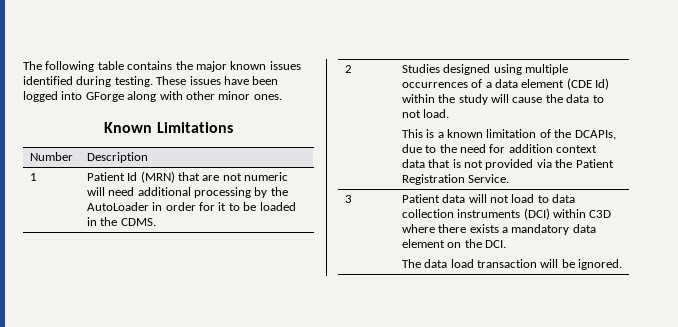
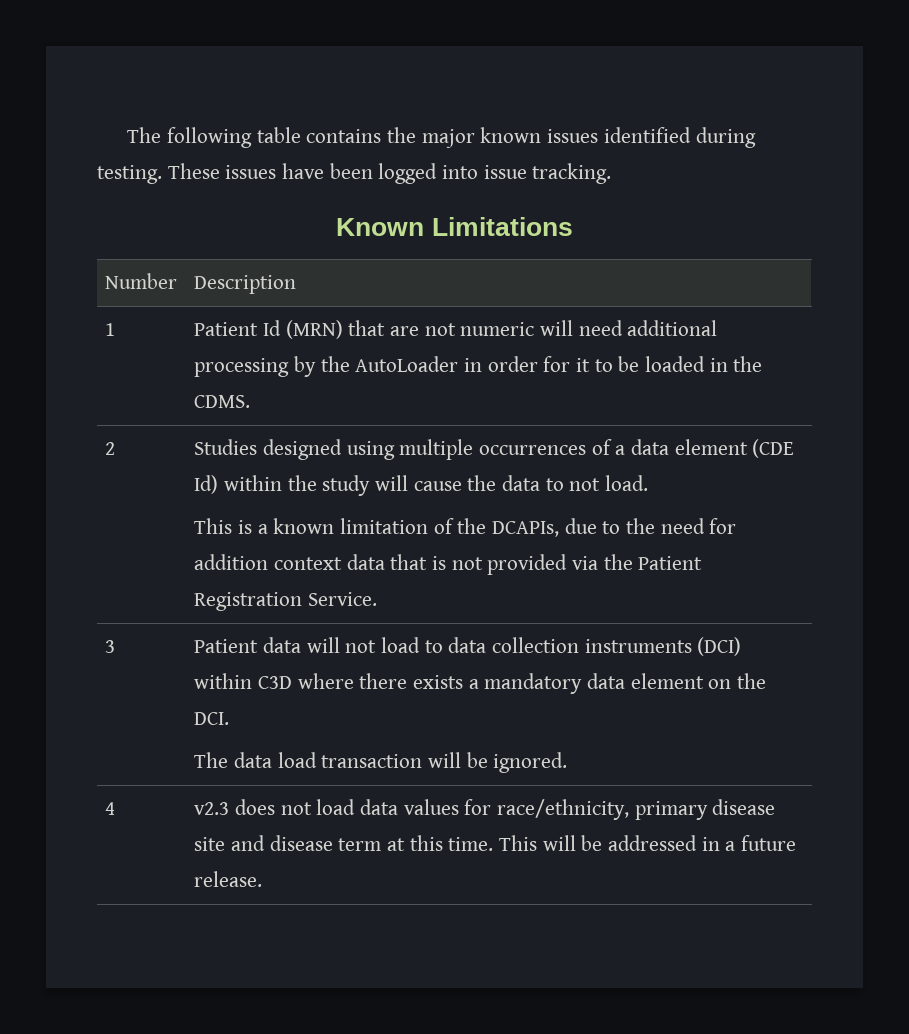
- These issues have been logged into GForge along with other minor ones.
+ These issues have been logged into issue tracking.
+ 4 | v2.3 does not load data values for race/ethnicity, primary disease site and disease term at this time. This will be addressed in a future release.

